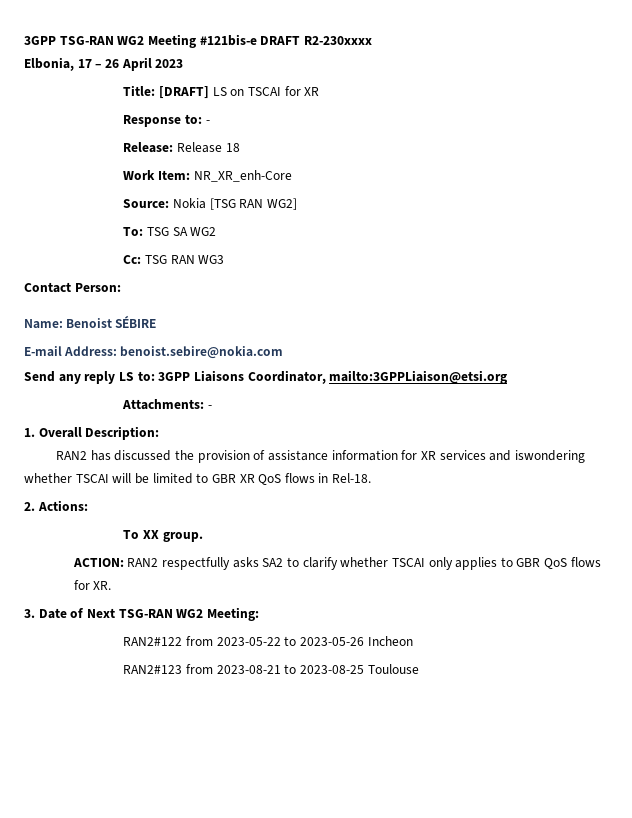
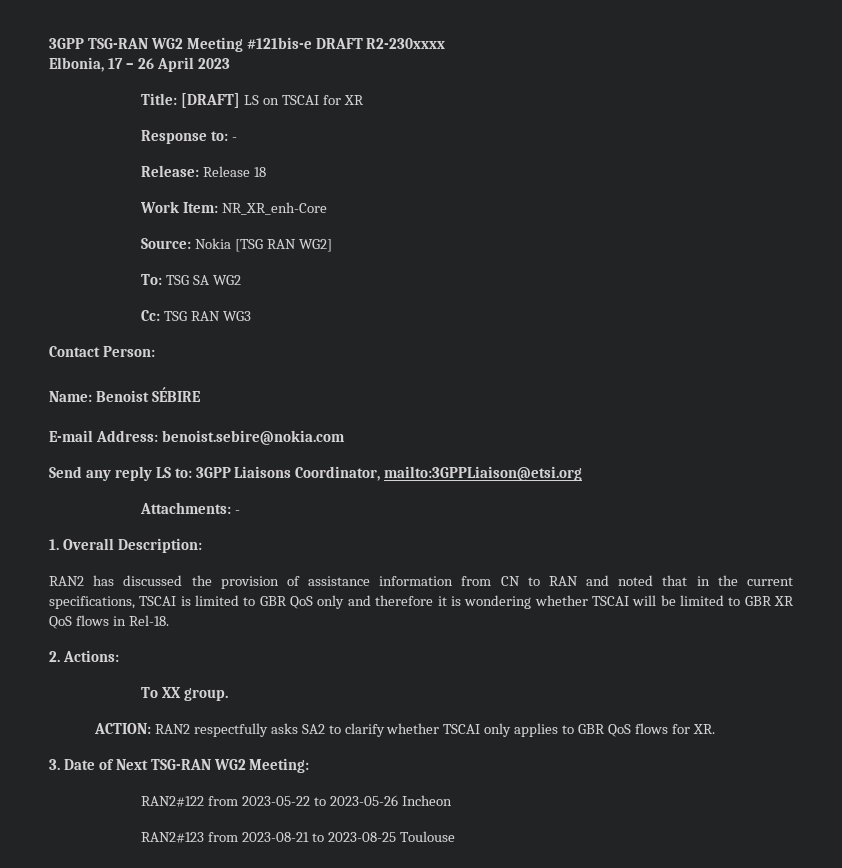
- RAN2 has discussed the provision of assistance information for XR services and iswondering whether TSCAI will be limited to GBR XR QoS flows in Rel-18.
+ RAN2 has discussed the provision of assistance information from CN to RAN and noted that in the current specifications, TSCAI is limited to GBR QoS only and therefore it is wondering whether TSCAI will be limited to GBR XR QoS flows in Rel-18.

